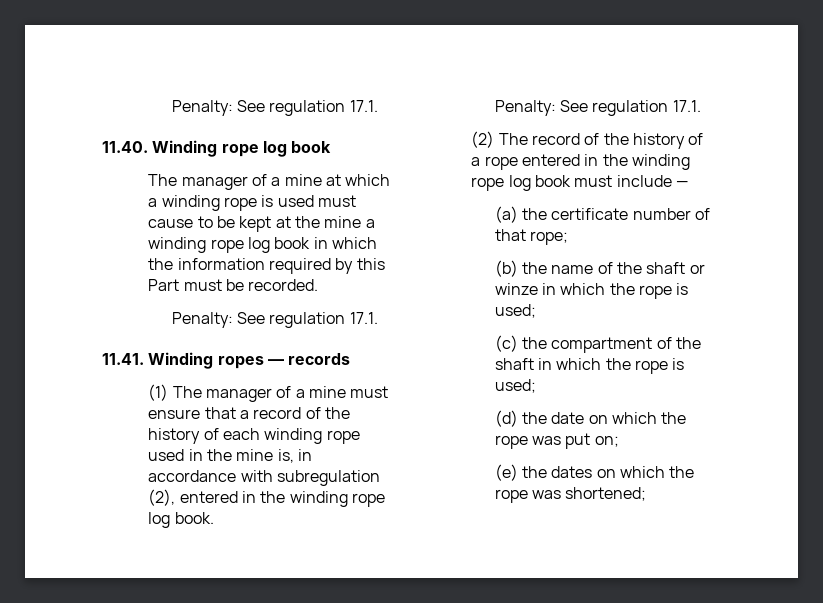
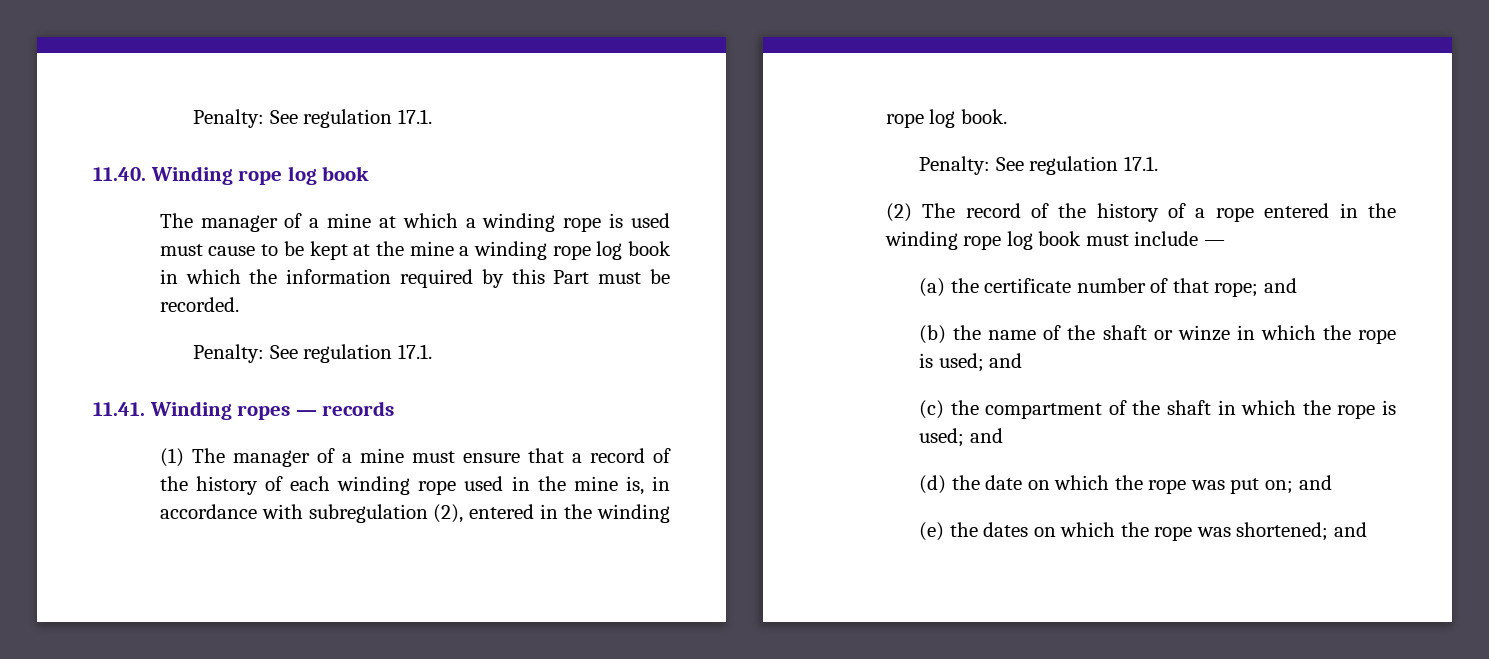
- (a) the certificate number of that rope;
+ (a) the certificate number of that rope; and
- (b) the name of the shaft or winze in which the rope is used;
+ (b) the name of the shaft or winze in which the rope is used; and
- (c) the compartment of the shaft in which the rope is used;
+ (c) the compartment of the shaft in which the rope is used; and
- (d) the date on which the rope was put on;
+ (d) the date on which the rope was put on; and
- (e) the dates on which the rope was shortened;
+ (e) the dates on which the rope was shortened; and

